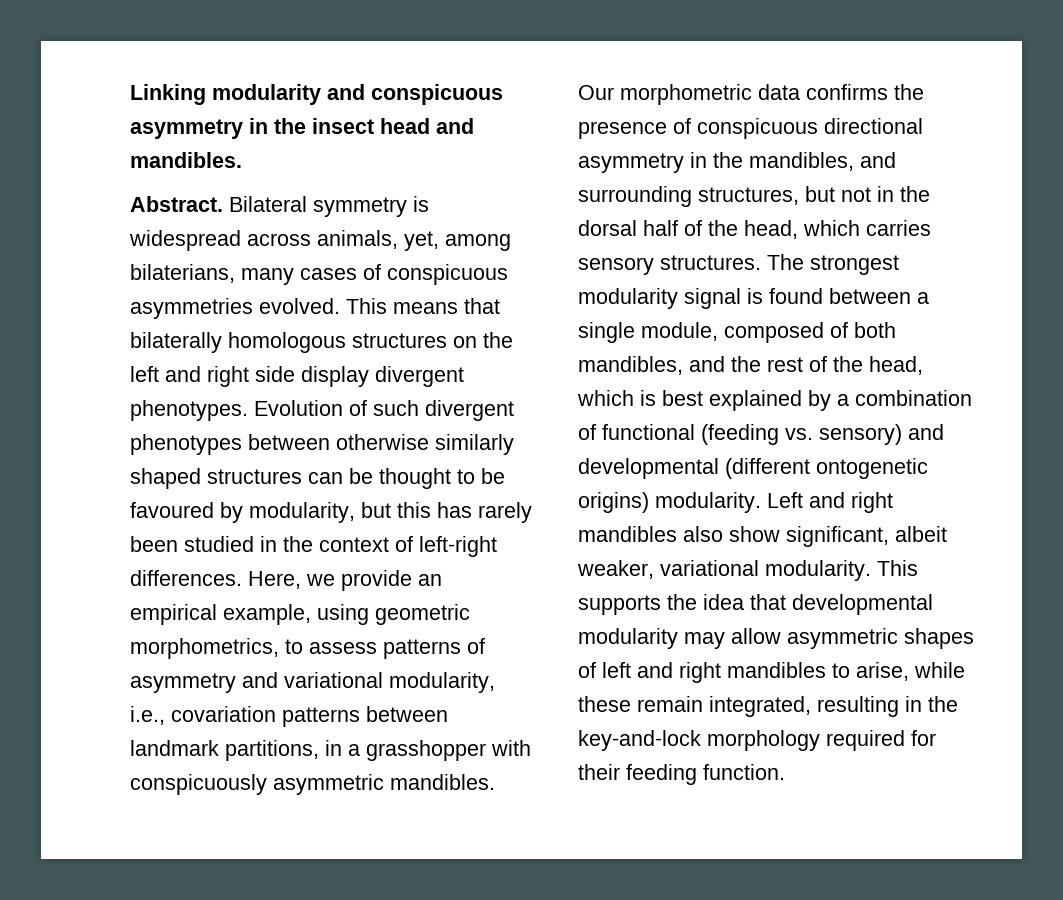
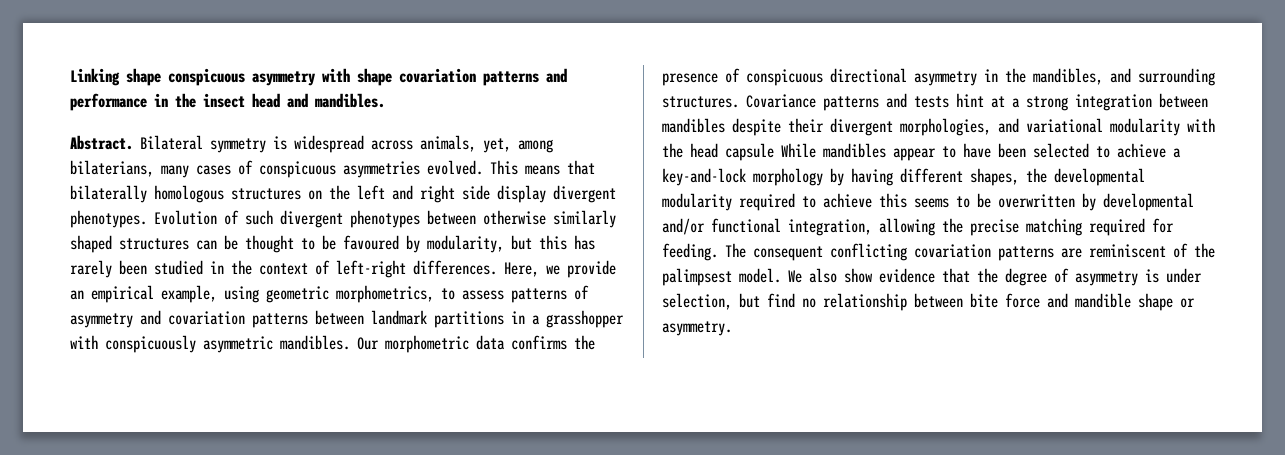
- Linking modularity and conspicuous asymmetry in the insect head and mandibles.
+ Linking shape conspicuous asymmetry with shape covariation patterns and performance in the insect head and mandibles.
- Here, we provide an empirical example, using geometric morphometrics, to assess patterns of asymmetry and variational modularity, i.e., covariation patterns between landmark partitions, in a grasshopper with conspicuously asymmetric mandibles.
+ Here, we provide an empirical example, using geometric morphometrics, to assess patterns of asymmetry and covariation patterns between landmark partitions in a grasshopper with conspicuously asymmetric mandibles.
- Our morphometric data confirms the presence of conspicuous directional asymmetry in the mandibles, and surrounding structures, but not in the dorsal half of the head, which carries sensory structures. The strongest modularity signal is found between a single module, composed of both mandibles, and the rest of the head, which is best explained by a combination of functional (feeding vs. sensory) and developmental (different ontogenetic origins) modularity. Left and right mandibles also show significant, albeit weaker, variational modularity. This supports the idea that developmental modularity may allow asymmetric shapes of left and right mandibles to arise, while these remain integrated, resulting in the key-and-lock morphology required for their feeding function.
+ Our morphometric data confirms the presence of conspicuous directional asymmetry in the mandibles, and surrounding structures. Covariance patterns and tests hint at a strong integration between mandibles despite their divergent morphologies, and variational modularity with the head capsule While mandibles appear to have been selected to achieve a key-and-lock morphology by having different shapes, the developmental modularity required to achieve this seems to be overwritten by developmental and/or functional integration, allowing the precise matching required for feeding. The consequent conflicting covariation patterns are reminiscent of the palimpsest model. We also show evidence that the degree of asymmetry is under selection, but find no relationship between bite force and mandible shape or asymmetry.

